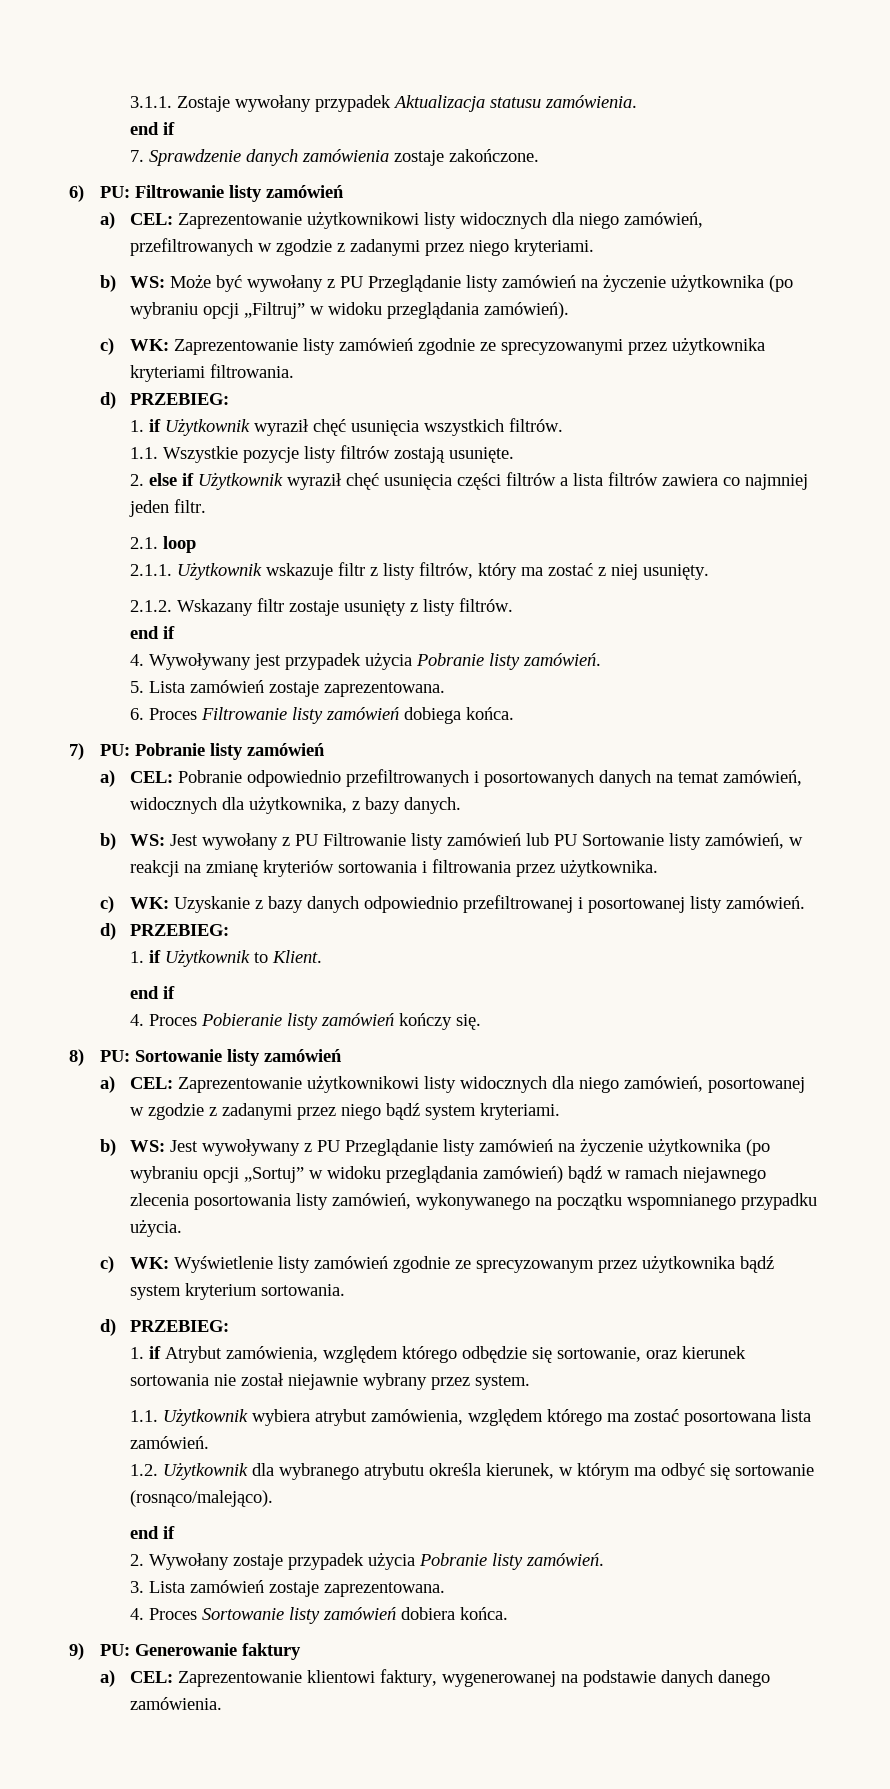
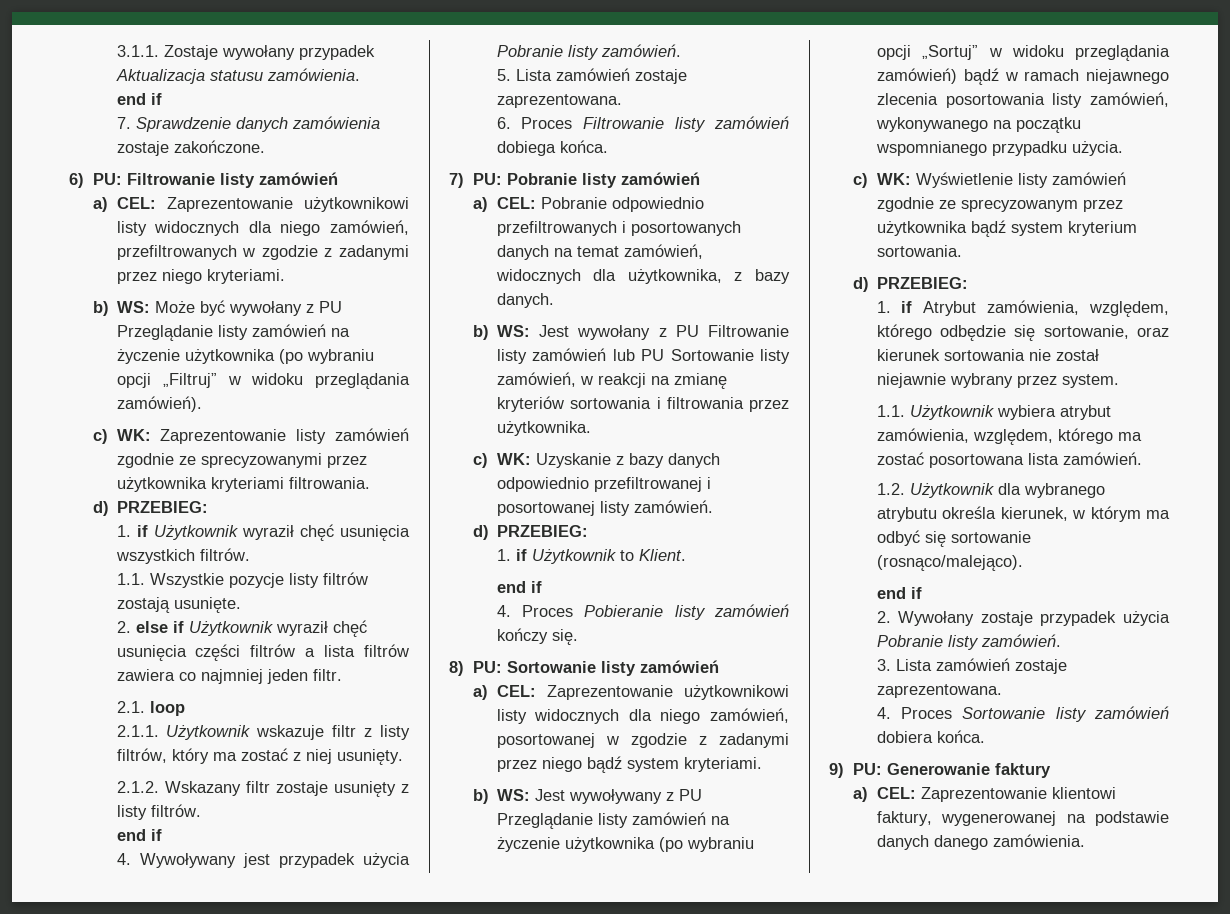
- 1. if Atrybut zamówienia, względem którego odbędzie się sortowanie, oraz kierunek sortowania nie został niejawnie wybrany przez system.
+ 1. if Atrybut zamówienia, względem, którego odbędzie się sortowanie, oraz kierunek sortowania nie został niejawnie wybrany przez system.
- 1.1. Użytkownik wybiera atrybut zamówienia, względem którego ma zostać posortowana lista zamówień.
+ 1.1. Użytkownik wybiera atrybut zamówienia, względem, którego ma zostać posortowana lista zamówień.

